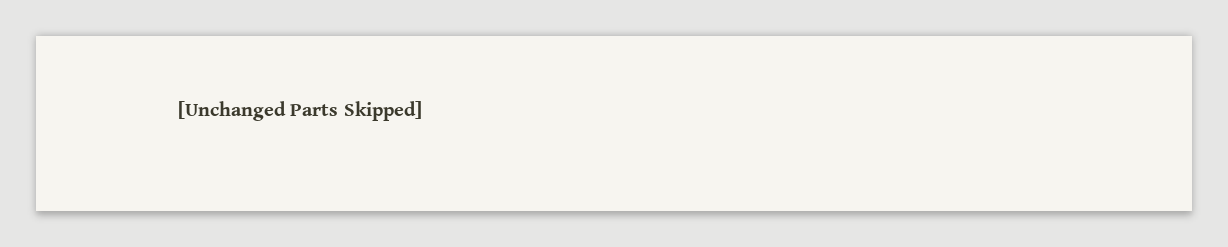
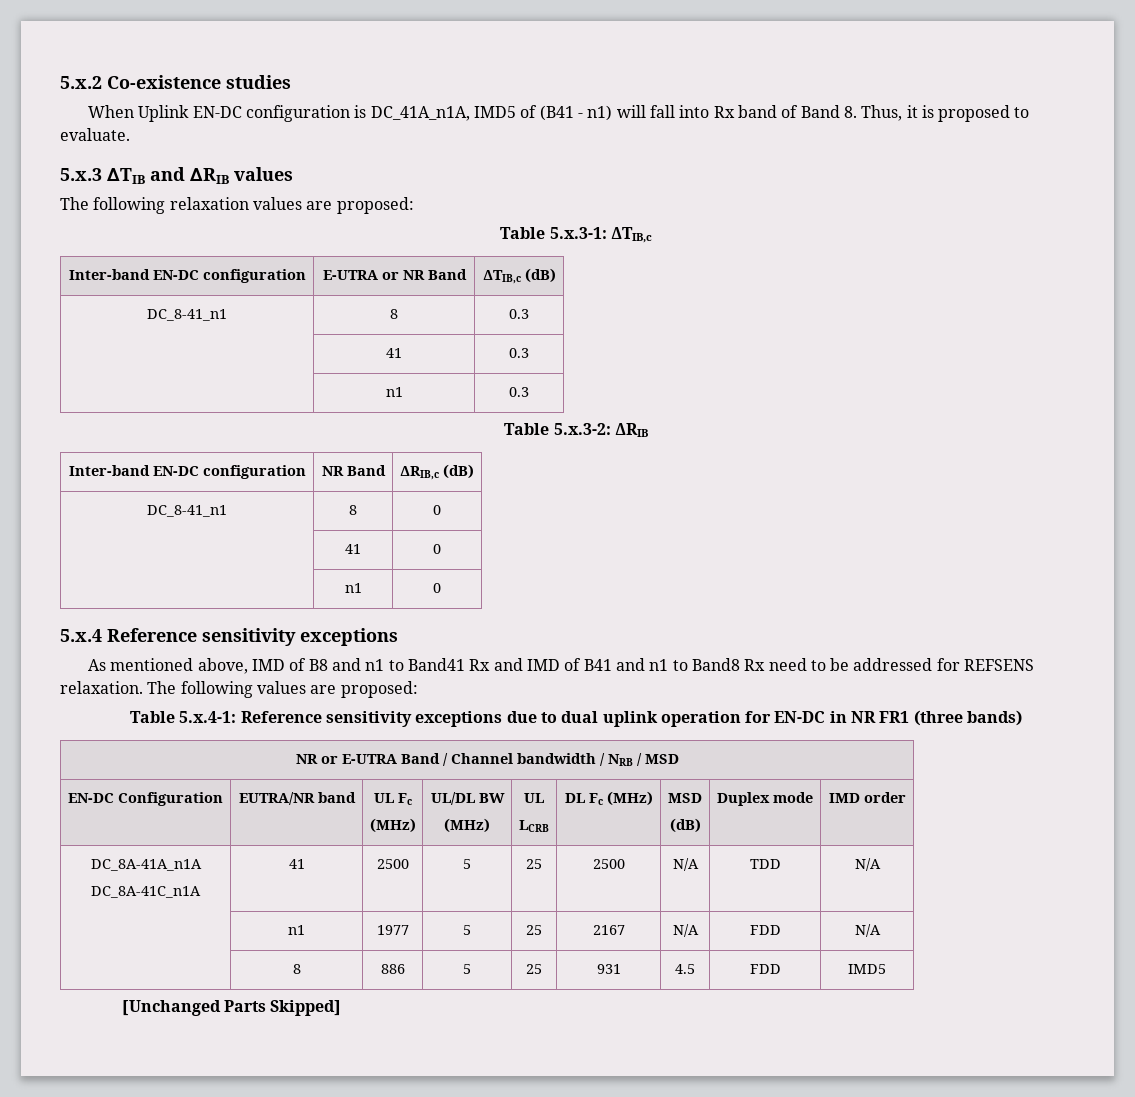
+ 5.x.2 Co-existence studies
+ When Uplink EN-DC configuration is DC_41A_n1A, IMD5 of (B41 - n1) will fall into Rx band of Band 8. Thus, it is proposed to evaluate.
+ 5.x.3 ∆TIB and ∆RIB values
+ The following relaxation values are proposed:
+ Table 5.x.3-1: ΔTIB,c
+ Inter-band EN-DC configuration | E-UTRA or NR Band | ΔTIB,c (dB)
+ DC_8-41_n1 | 8 | 0.3
+ | 41 | 0.3
+ | n1 | 0.3
+ Table 5.x.3-2: ΔRIB
+ Inter-band EN-DC configuration | NR Band | ΔRIB,c (dB)
+ DC_8-41_n1 | 8 | 0
+ | 41 | 0
+ | n1 | 0
+ 5.x.4 Reference sensitivity exceptions
+ As mentioned above, IMD of B8 and n1 to Band41 Rx and IMD of B41 and n1 to Band8 Rx need to be addressed for REFSENS relaxation. The following values are proposed:
+ Table 5.x.4-1: Reference sensitivity exceptions due to dual uplink operation for EN-DC in NR FR1 (three bands)
+ NR or E-UTRA Band / Channel bandwidth / NRB / MSD
+ EN-DC Configuration | EUTRA/NR band | UL Fc
+ (MHz) | UL/DL BW
+ (MHz) | UL
+ LCRB | DL Fc (MHz) | MSD
+ (dB) | Duplex mode | IMD order
+ DC_8A-41A_n1A
+ DC_8A-41C_n1A | 41 | 2500 | 5 | 25 | 2500 | N/A | TDD | N/A
+ | n1 | 1977 | 5 | 25 | 2167 | N/A | FDD | N/A
+ | 8 | 886 | 5 | 25 | 931 | 4.5 | FDD | IMD5

